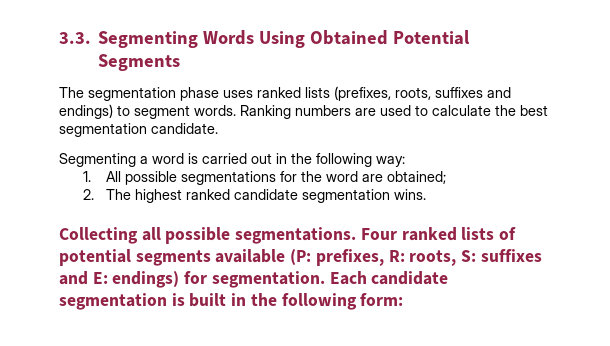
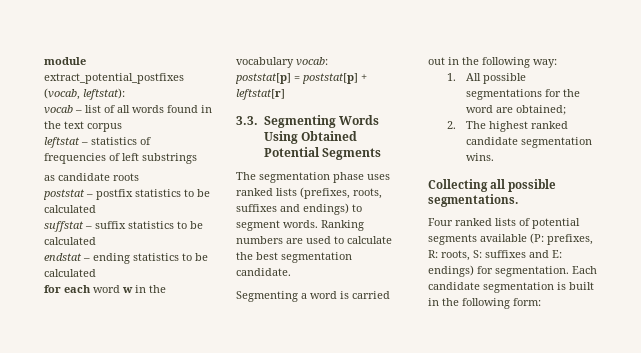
+ module extract_potential_postfixes (vocab, leftstat):
+ vocab – list of all words found in the text corpus
+ leftstat – statistics of frequencies of left substrings
+ as candidate roots
+ poststat – postfix statistics to be calculated
+ suffstat – suffix statistics to be calculated
+ endstat – ending statistics to be calculated
+ for each word w in the vocabulary vocab:
+ poststat[p] = poststat[p] + leftstat[r]
- Collecting all possible segmentations. Four ranked lists of potential segments available (P: prefixes, R: roots, S: suffixes and E: endings) for segmentation.
+ Collecting all possible segmentations.
+ Four ranked lists of potential segments available (P: prefixes, R: roots, S: suffixes and E: endings) for segmentation.

